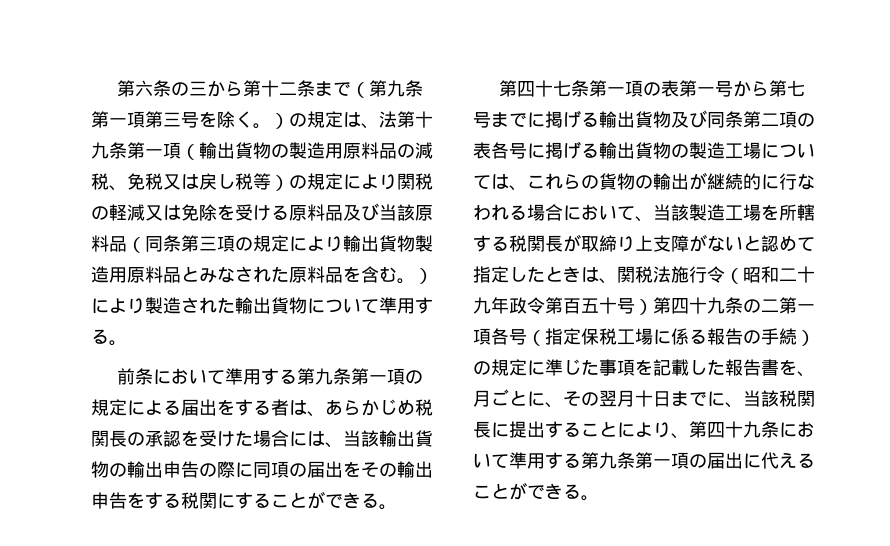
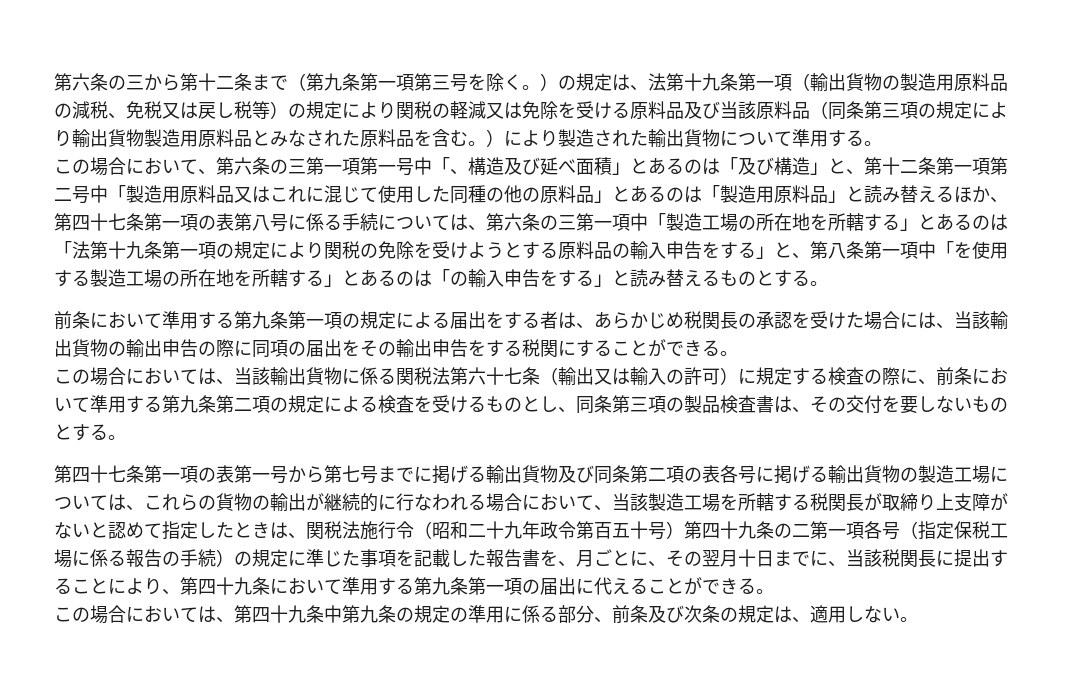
+ この場合において、第六条の三第一項第一号中「、構造及び延べ面積」とあるのは「及び構造」と、第十二条第一項第二号中「製造用原料品又はこれに混じて使用した同種の他の原料品」とあるのは「製造用原料品」と読み替えるほか、第四十七条第一項の表第八号に係る手続については、第六条の三第一項中「製造工場の所在地を所轄する」とあるのは「法第十九条第一項の規定により関税の免除を受けようとする原料品の輸入申告をする」と、第八条第一項中「を使用する製造工場の所在地を所轄する」とあるのは「の輸入申告をする」と読み替えるものとする。
+ この場合においては、当該輸出貨物に係る関税法第六十七条（輸出又は輸入の許可）に規定する検査の際に、前条において準用する第九条第二項の規定による検査を受けるものとし、同条第三項の製品検査書は、その交付を要しないものとする。
+ この場合においては、第四十九条中第九条の規定の準用に係る部分、前条及び次条の規定は、適用しない。

